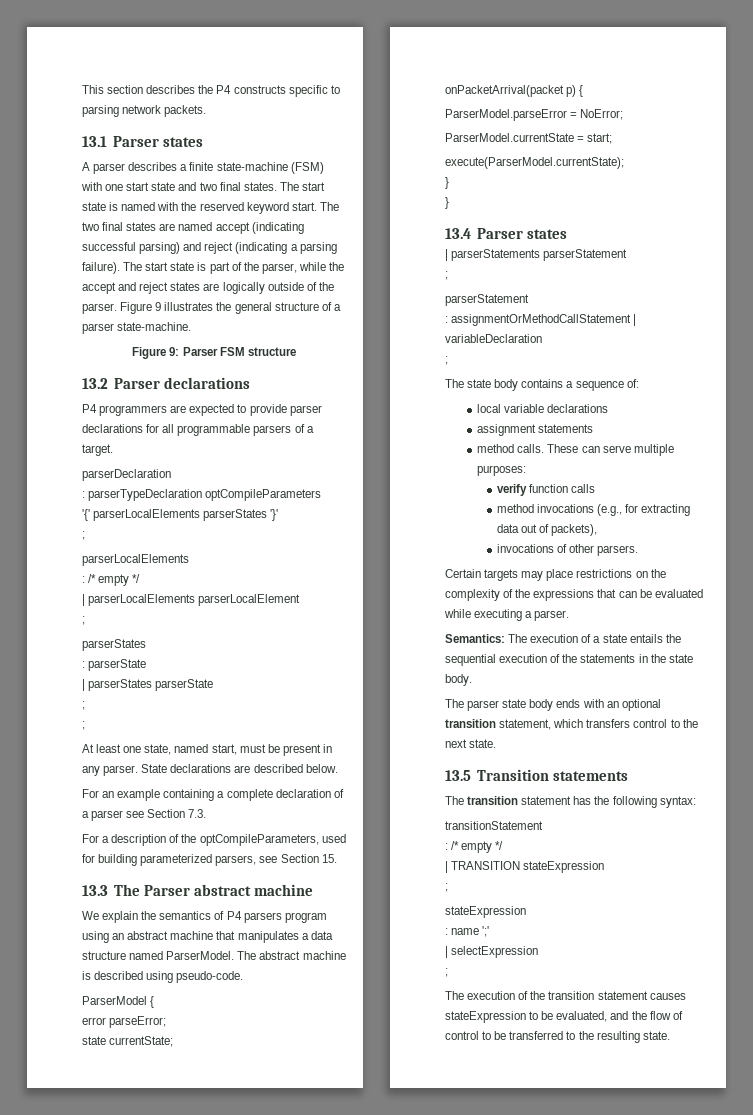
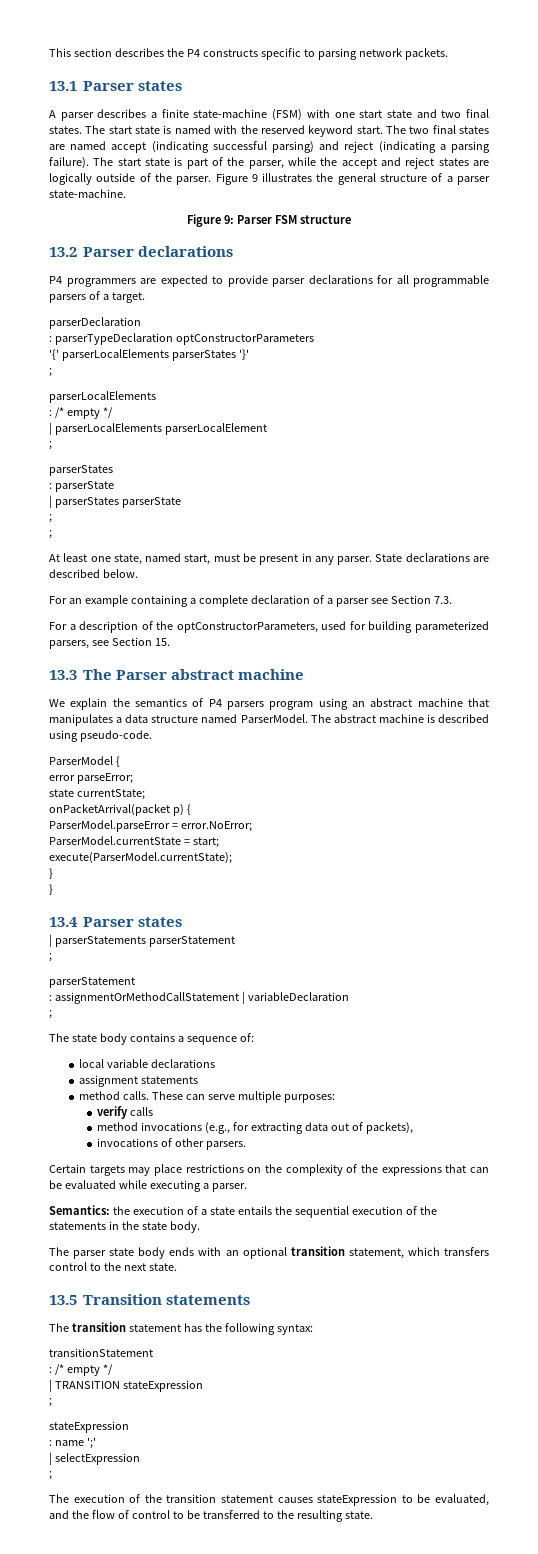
- : parserTypeDeclaration optCompileParameters
+ : parserTypeDeclaration optConstructorParameters
- For a description of the optCompileParameters, used for building parameterized parsers, see Section 15.
+ For a description of the optConstructorParameters, used for building parameterized parsers, see Section 15.
- ParserModel.parseError = NoError;
+ ParserModel.parseError = error.NoError;
- verify function calls
+ verify calls
- Semantics: The execution of a state entails the sequential execution of the statements in the state body.
+ Semantics: the execution of a state entails the sequential execution of the statements in the state body.

